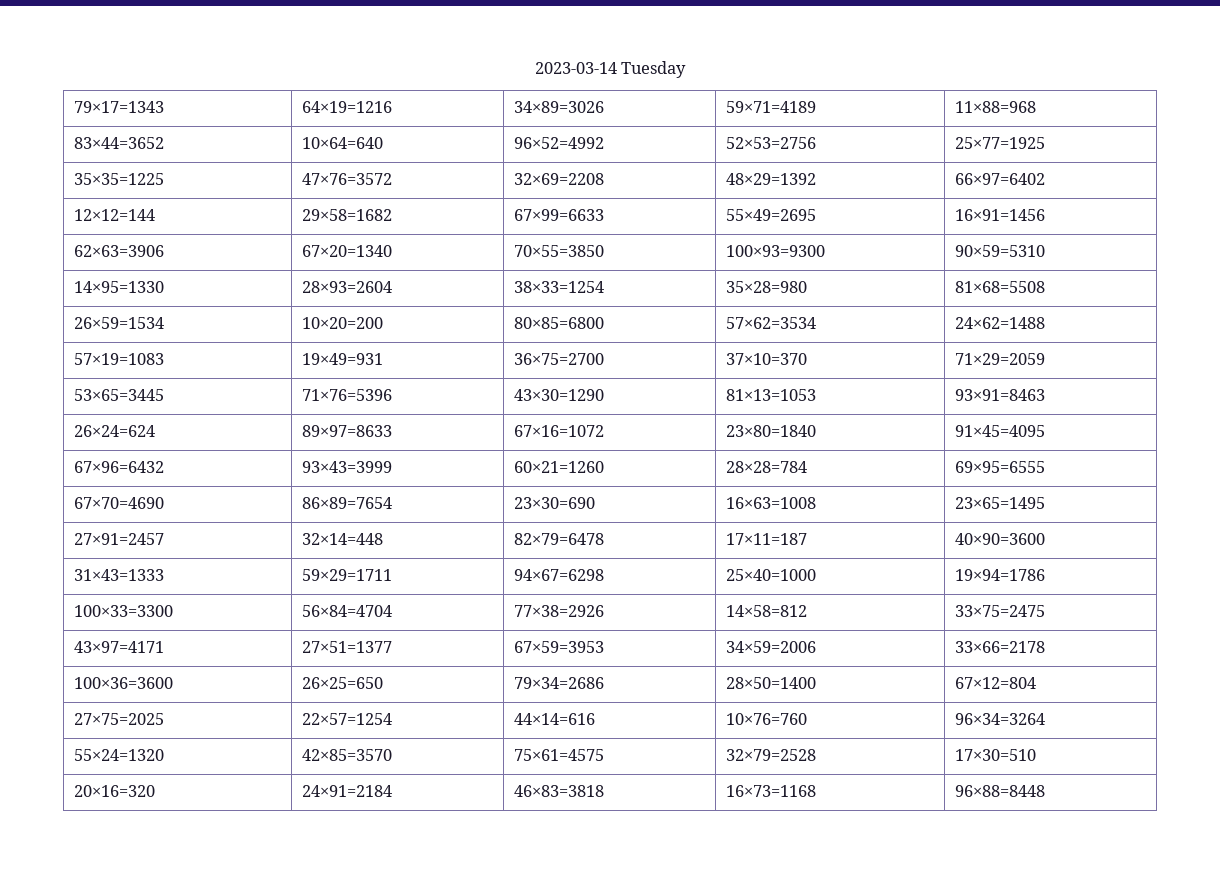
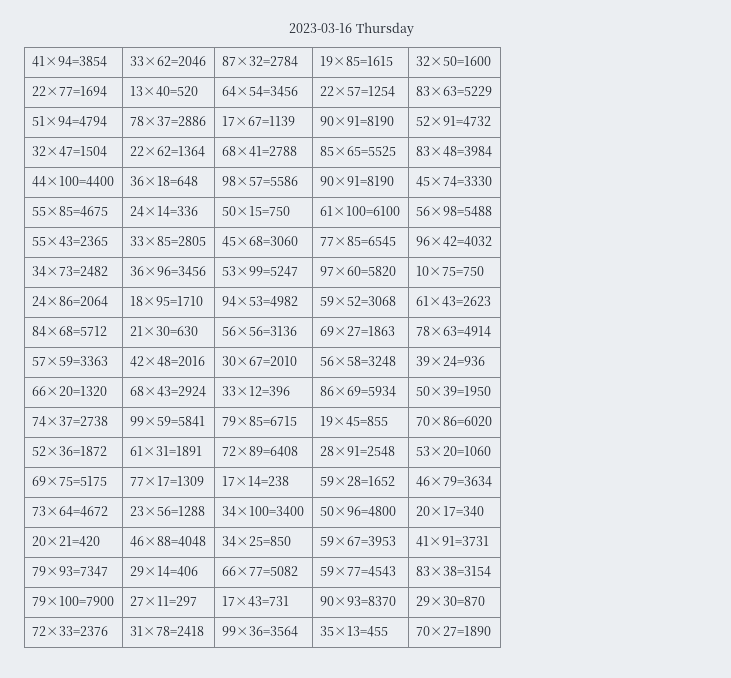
- 2023-03-14 Tuesday
- 79×17=1343 | 64×19=1216 | 34×89=3026 | 59×71=4189 | 11×88=968
- 83×44=3652 | 10×64=640 | 96×52=4992 | 52×53=2756 | 25×77=1925
- 35×35=1225 | 47×76=3572 | 32×69=2208 | 48×29=1392 | 66×97=6402
- 12×12=144 | 29×58=1682 | 67×99=6633 | 55×49=2695 | 16×91=1456
- 62×63=3906 | 67×20=1340 | 70×55=3850 | 100×93=9300 | 90×59=5310
- 14×95=1330 | 28×93=2604 | 38×33=1254 | 35×28=980 | 81×68=5508
- 26×59=1534 | 10×20=200 | 80×85=6800 | 57×62=3534 | 24×62=1488
- 57×19=1083 | 19×49=931 | 36×75=2700 | 37×10=370 | 71×29=2059
- 53×65=3445 | 71×76=5396 | 43×30=1290 | 81×13=1053 | 93×91=8463
- 26×24=624 | 89×97=8633 | 67×16=1072 | 23×80=1840 | 91×45=4095
- 67×96=6432 | 93×43=3999 | 60×21=1260 | 28×28=784 | 69×95=6555
- 67×70=4690 | 86×89=7654 | 23×30=690 | 16×63=1008 | 23×65=1495
- 27×91=2457 | 32×14=448 | 82×79=6478 | 17×11=187 | 40×90=3600
- 31×43=1333 | 59×29=1711 | 94×67=6298 | 25×40=1000 | 19×94=1786
- 100×33=3300 | 56×84=4704 | 77×38=2926 | 14×58=812 | 33×75=2475
- 43×97=4171 | 27×51=1377 | 67×59=3953 | 34×59=2006 | 33×66=2178
- 100×36=3600 | 26×25=650 | 79×34=2686 | 28×50=1400 | 67×12=804
- 27×75=2025 | 22×57=1254 | 44×14=616 | 10×76=760 | 96×34=3264
- 55×24=1320 | 42×85=3570 | 75×61=4575 | 32×79=2528 | 17×30=510
- 20×16=320 | 24×91=2184 | 46×83=3818 | 16×73=1168 | 96×88=8448
+ 2023-03-16 Thursday
+ 41×94=3854 | 33×62=2046 | 87×32=2784 | 19×85=1615 | 32×50=1600
+ 22×77=1694 | 13×40=520 | 64×54=3456 | 22×57=1254 | 83×63=5229
+ 51×94=4794 | 78×37=2886 | 17×67=1139 | 90×91=8190 | 52×91=4732
+ 32×47=1504 | 22×62=1364 | 68×41=2788 | 85×65=5525 | 83×48=3984
+ 44×100=4400 | 36×18=648 | 98×57=5586 | 90×91=8190 | 45×74=3330
+ 55×85=4675 | 24×14=336 | 50×15=750 | 61×100=6100 | 56×98=5488
+ 55×43=2365 | 33×85=2805 | 45×68=3060 | 77×85=6545 | 96×42=4032
+ 34×73=2482 | 36×96=3456 | 53×99=5247 | 97×60=5820 | 10×75=750
+ 24×86=2064 | 18×95=1710 | 94×53=4982 | 59×52=3068 | 61×43=2623
+ 84×68=5712 | 21×30=630 | 56×56=3136 | 69×27=1863 | 78×63=4914
+ 57×59=3363 | 42×48=2016 | 30×67=2010 | 56×58=3248 | 39×24=936
+ 66×20=1320 | 68×43=2924 | 33×12=396 | 86×69=5934 | 50×39=1950
+ 74×37=2738 | 99×59=5841 | 79×85=6715 | 19×45=855 | 70×86=6020
+ 52×36=1872 | 61×31=1891 | 72×89=6408 | 28×91=2548 | 53×20=1060
+ 69×75=5175 | 77×17=1309 | 17×14=238 | 59×28=1652 | 46×79=3634
+ 73×64=4672 | 23×56=1288 | 34×100=3400 | 50×96=4800 | 20×17=340
+ 20×21=420 | 46×88=4048 | 34×25=850 | 59×67=3953 | 41×91=3731
+ 79×93=7347 | 29×14=406 | 66×77=5082 | 59×77=4543 | 83×38=3154
+ 79×100=7900 | 27×11=297 | 17×43=731 | 90×93=8370 | 29×30=870
+ 72×33=2376 | 31×78=2418 | 99×36=3564 | 35×13=455 | 70×27=1890

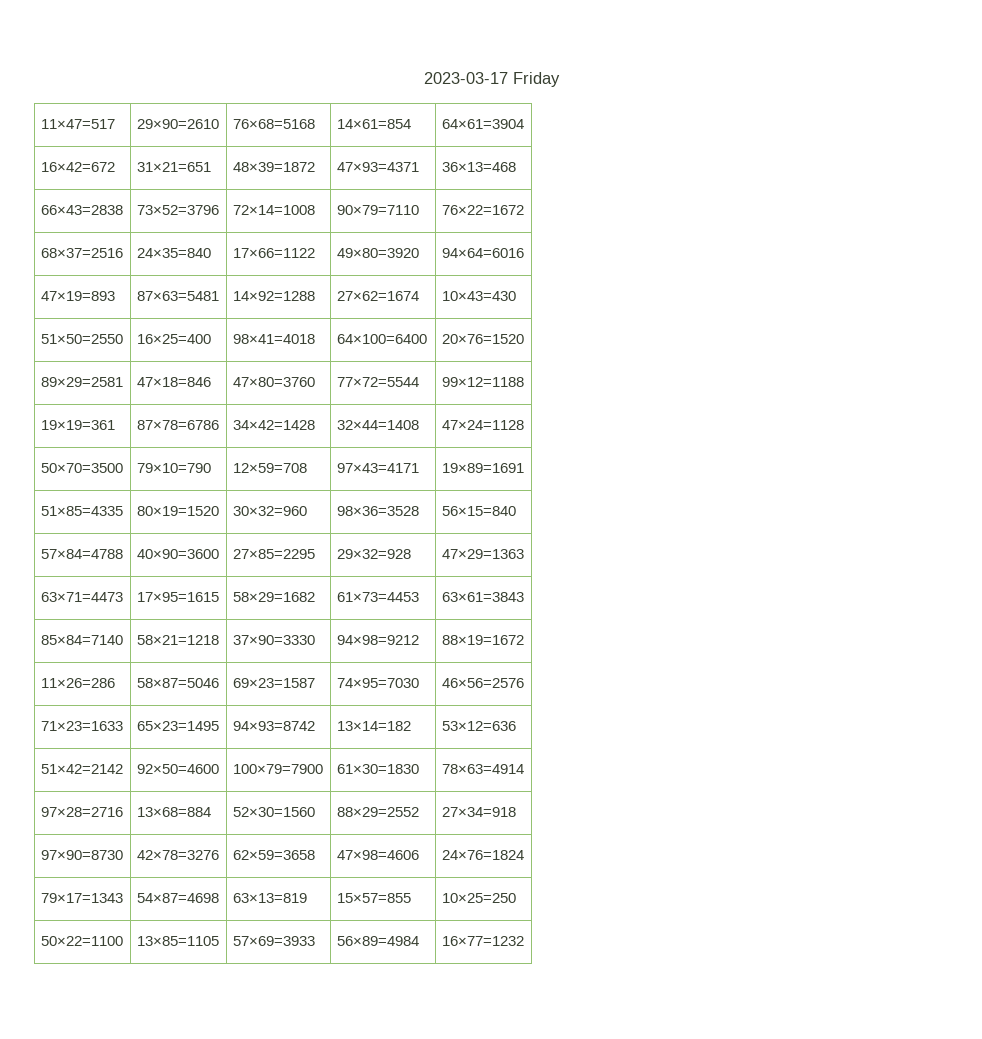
- 2023-03-16 Thursday
- 41×94=3854 | 33×62=2046 | 87×32=2784 | 19×85=1615 | 32×50=1600
- 22×77=1694 | 13×40=520 | 64×54=3456 | 22×57=1254 | 83×63=5229
- 51×94=4794 | 78×37=2886 | 17×67=1139 | 90×91=8190 | 52×91=4732
- 32×47=1504 | 22×62=1364 | 68×41=2788 | 85×65=5525 | 83×48=3984
- 44×100=4400 | 36×18=648 | 98×57=5586 | 90×91=8190 | 45×74=3330
- 55×85=4675 | 24×14=336 | 50×15=750 | 61×100=6100 | 56×98=5488
- 55×43=2365 | 33×85=2805 | 45×68=3060 | 77×85=6545 | 96×42=4032
- 34×73=2482 | 36×96=3456 | 53×99=5247 | 97×60=5820 | 10×75=750
- 24×86=2064 | 18×95=1710 | 94×53=4982 | 59×52=3068 | 61×43=2623
- 84×68=5712 | 21×30=630 | 56×56=3136 | 69×27=1863 | 78×63=4914
- 57×59=3363 | 42×48=2016 | 30×67=2010 | 56×58=3248 | 39×24=936
- 66×20=1320 | 68×43=2924 | 33×12=396 | 86×69=5934 | 50×39=1950
- 74×37=2738 | 99×59=5841 | 79×85=6715 | 19×45=855 | 70×86=6020
- 52×36=1872 | 61×31=1891 | 72×89=6408 | 28×91=2548 | 53×20=1060
- 69×75=5175 | 77×17=1309 | 17×14=238 | 59×28=1652 | 46×79=3634
- 73×64=4672 | 23×56=1288 | 34×100=3400 | 50×96=4800 | 20×17=340
- 20×21=420 | 46×88=4048 | 34×25=850 | 59×67=3953 | 41×91=3731
- 79×93=7347 | 29×14=406 | 66×77=5082 | 59×77=4543 | 83×38=3154
- 79×100=7900 | 27×11=297 | 17×43=731 | 90×93=8370 | 29×30=870
- 72×33=2376 | 31×78=2418 | 99×36=3564 | 35×13=455 | 70×27=1890
+ 2023-03-17 Friday
+ 11×47=517 | 29×90=2610 | 76×68=5168 | 14×61=854 | 64×61=3904
+ 16×42=672 | 31×21=651 | 48×39=1872 | 47×93=4371 | 36×13=468
+ 66×43=2838 | 73×52=3796 | 72×14=1008 | 90×79=7110 | 76×22=1672
+ 68×37=2516 | 24×35=840 | 17×66=1122 | 49×80=3920 | 94×64=6016
+ 47×19=893 | 87×63=5481 | 14×92=1288 | 27×62=1674 | 10×43=430
+ 51×50=2550 | 16×25=400 | 98×41=4018 | 64×100=6400 | 20×76=1520
+ 89×29=2581 | 47×18=846 | 47×80=3760 | 77×72=5544 | 99×12=1188
+ 19×19=361 | 87×78=6786 | 34×42=1428 | 32×44=1408 | 47×24=1128
+ 50×70=3500 | 79×10=790 | 12×59=708 | 97×43=4171 | 19×89=1691
+ 51×85=4335 | 80×19=1520 | 30×32=960 | 98×36=3528 | 56×15=840
+ 57×84=4788 | 40×90=3600 | 27×85=2295 | 29×32=928 | 47×29=1363
+ 63×71=4473 | 17×95=1615 | 58×29=1682 | 61×73=4453 | 63×61=3843
+ 85×84=7140 | 58×21=1218 | 37×90=3330 | 94×98=9212 | 88×19=1672
+ 11×26=286 | 58×87=5046 | 69×23=1587 | 74×95=7030 | 46×56=2576
+ 71×23=1633 | 65×23=1495 | 94×93=8742 | 13×14=182 | 53×12=636
+ 51×42=2142 | 92×50=4600 | 100×79=7900 | 61×30=1830 | 78×63=4914
+ 97×28=2716 | 13×68=884 | 52×30=1560 | 88×29=2552 | 27×34=918
+ 97×90=8730 | 42×78=3276 | 62×59=3658 | 47×98=4606 | 24×76=1824
+ 79×17=1343 | 54×87=4698 | 63×13=819 | 15×57=855 | 10×25=250
+ 50×22=1100 | 13×85=1105 | 57×69=3933 | 56×89=4984 | 16×77=1232

